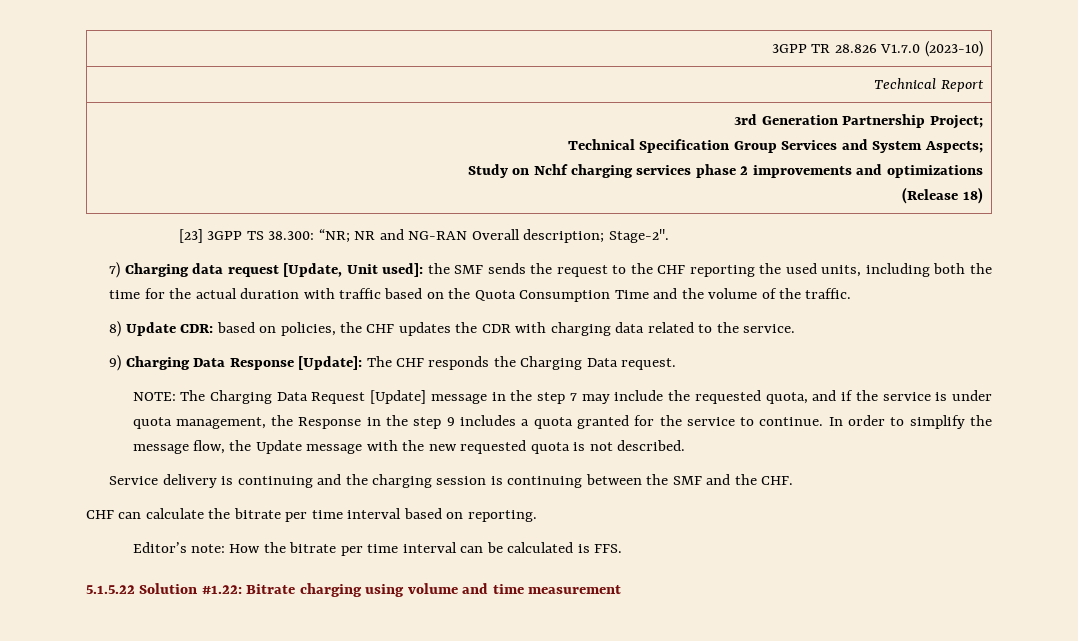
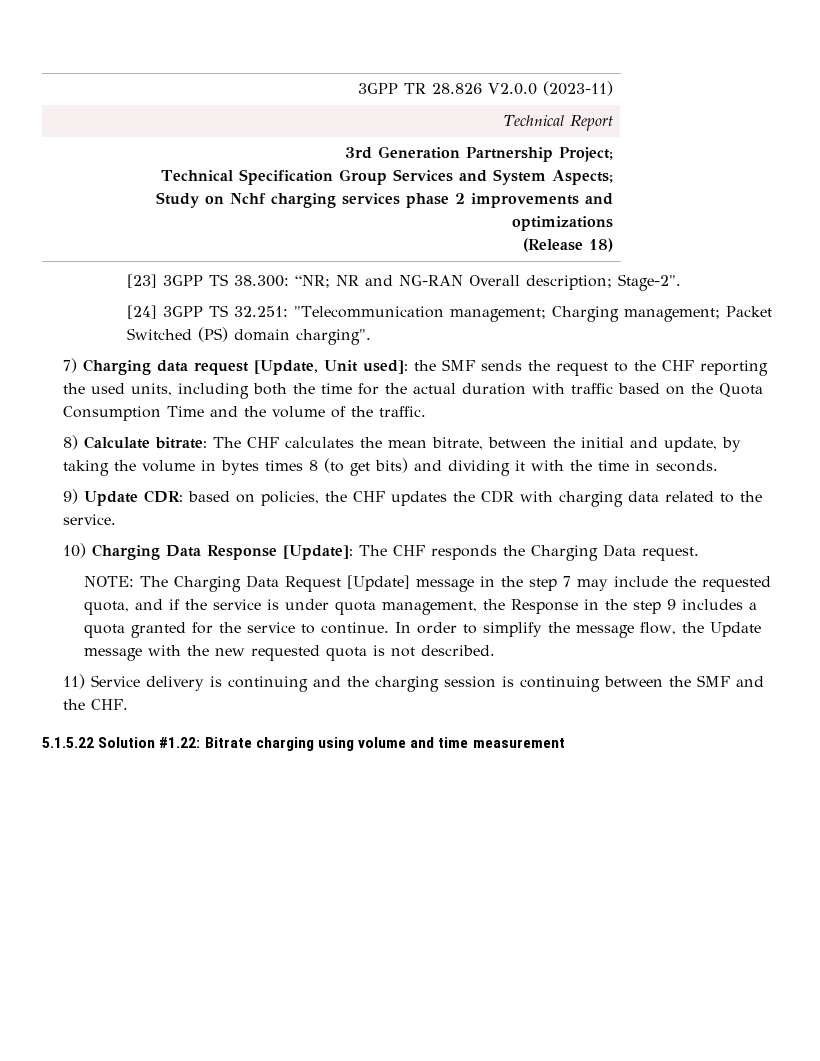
- 3GPP TR 28.826 V1.7.0 (2023-10)
+ 3GPP TR 28.826 V2.0.0 (2023-11)
+ [24] 3GPP TS 32.251: "Telecommunication management; Charging management; Packet Switched (PS) domain charging".
- 8) Update CDR: based on policies, the CHF updates the CDR with charging data related to the service.
+ 8) Calculate bitrate: The CHF calculates the mean bitrate, between the initial and update, by taking the volume in bytes times 8 (to get bits) and dividing it with the time in seconds.
+ 9) Update CDR: based on policies, the CHF updates the CDR with charging data related to the service.
- 9) Charging Data Response [Update]: The CHF responds the Charging Data request.
+ 10) Charging Data Response [Update]: The CHF responds the Charging Data request.
- Service delivery is continuing and the charging session is continuing between the SMF and the CHF.
+ 11) Service delivery is continuing and the charging session is continuing between the SMF and the CHF.
- CHF can calculate the bitrate per time interval based on reporting.
- Editor’s note: How the bitrate per time interval can be calculated is FFS.

